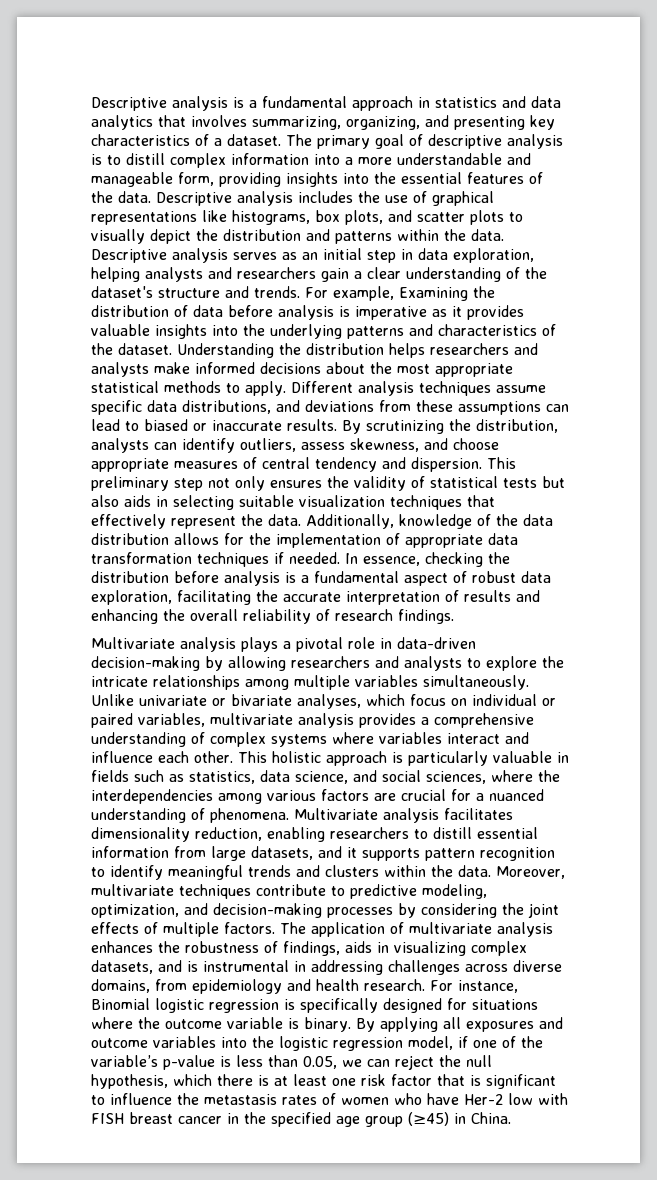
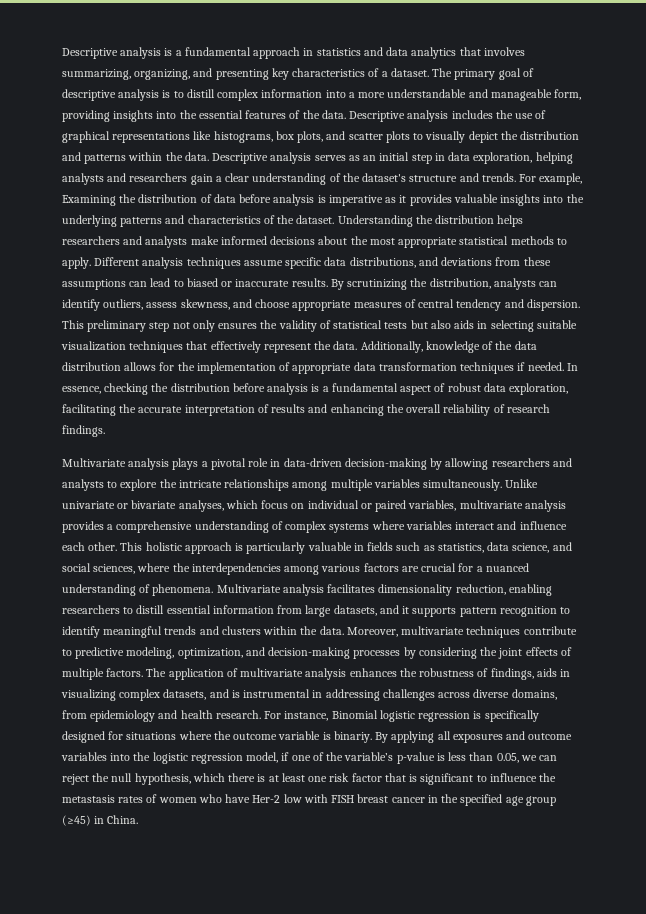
- For instance, Binomial logistic regression is specifically designed for situations where the outcome variable is binary.
+ For instance, Binomial logistic regression is specifically designed for situations where the outcome variable is binariy.

